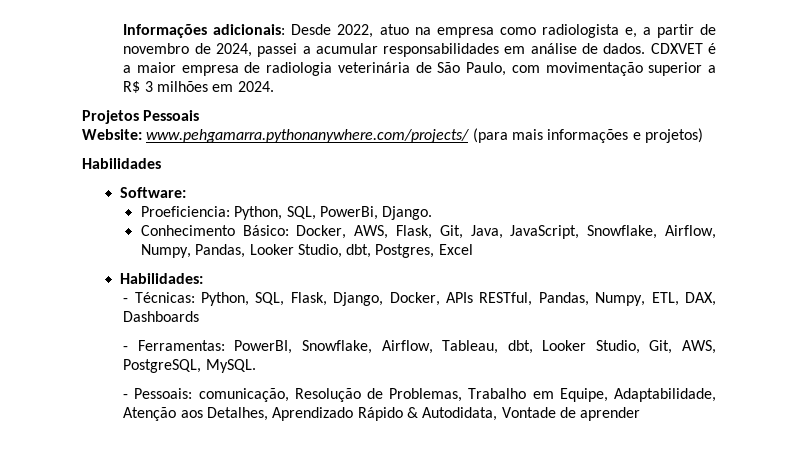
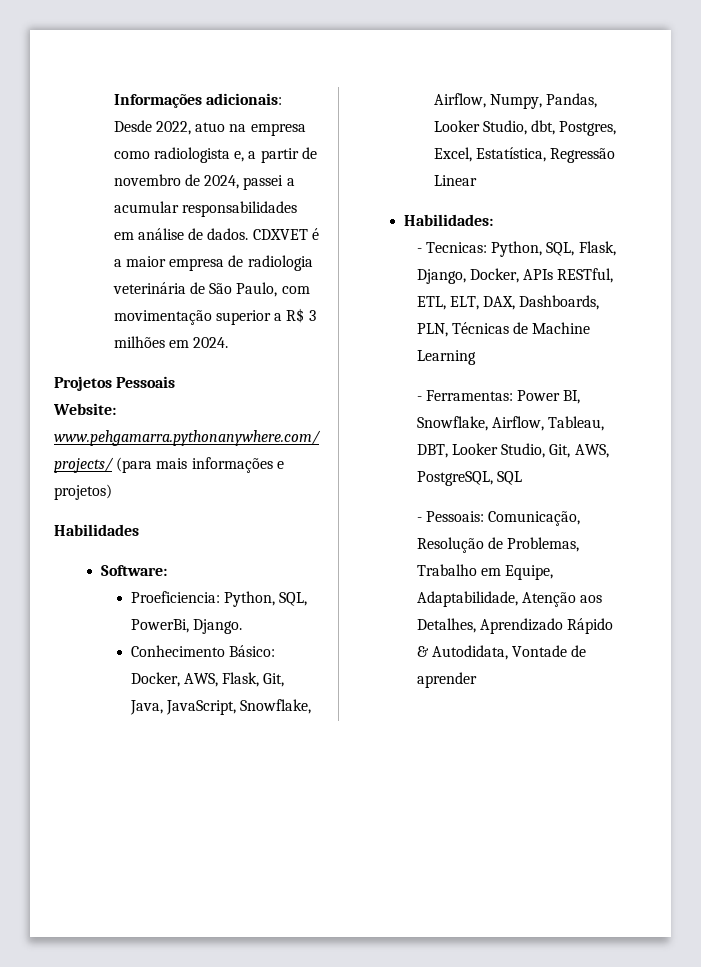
- Conhecimento Básico: Docker, AWS, Flask, Git, Java, JavaScript, Snowflake, Airflow, Numpy, Pandas, Looker Studio, dbt, Postgres, Excel
+ Conhecimento Básico: Docker, AWS, Flask, Git, Java, JavaScript, Snowflake, Airflow, Numpy, Pandas, Looker Studio, dbt, Postgres, Excel, Estatística, Regressão Linear
- - Técnicas: Python, SQL, Flask, Django, Docker, APIs RESTful, Pandas, Numpy, ETL, DAX, Dashboards
+ - Tecnicas: Python, SQL, Flask, Django, Docker, APIs RESTful, ETL, ELT, DAX, Dashboards, PLN, Técnicas de Machine Learning
- - Ferramentas: PowerBI, Snowflake, Airflow, Tableau, dbt, Looker Studio, Git, AWS, PostgreSQL, MySQL.
+ - Ferramentas: Power BI, Snowflake, Airflow, Tableau, DBT, Looker Studio, Git, AWS, PostgreSQL, SQL
- - Pessoais: comunicação, Resolução de Problemas, Trabalho em Equipe, Adaptabilidade, Atenção aos Detalhes, Aprendizado Rápido & Autodidata, Vontade de aprender
+ - Pessoais: Comunicação, Resolução de Problemas, Trabalho em Equipe, Adaptabilidade, Atenção aos Detalhes, Aprendizado Rápido & Autodidata, Vontade de aprender

